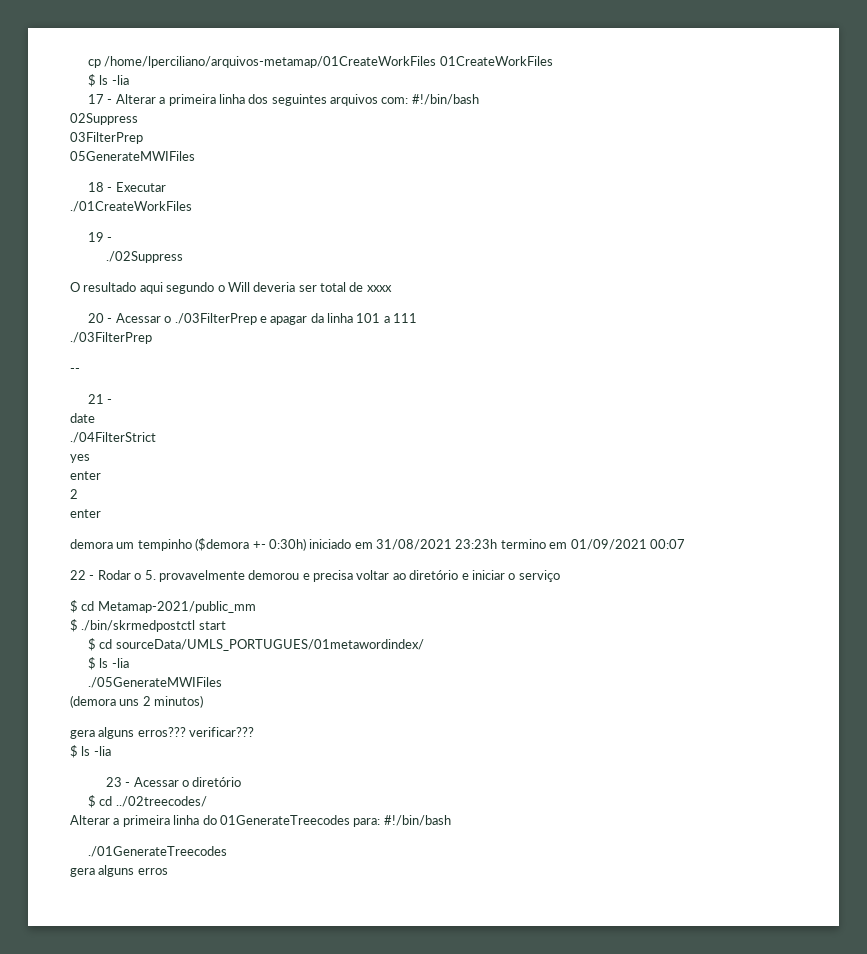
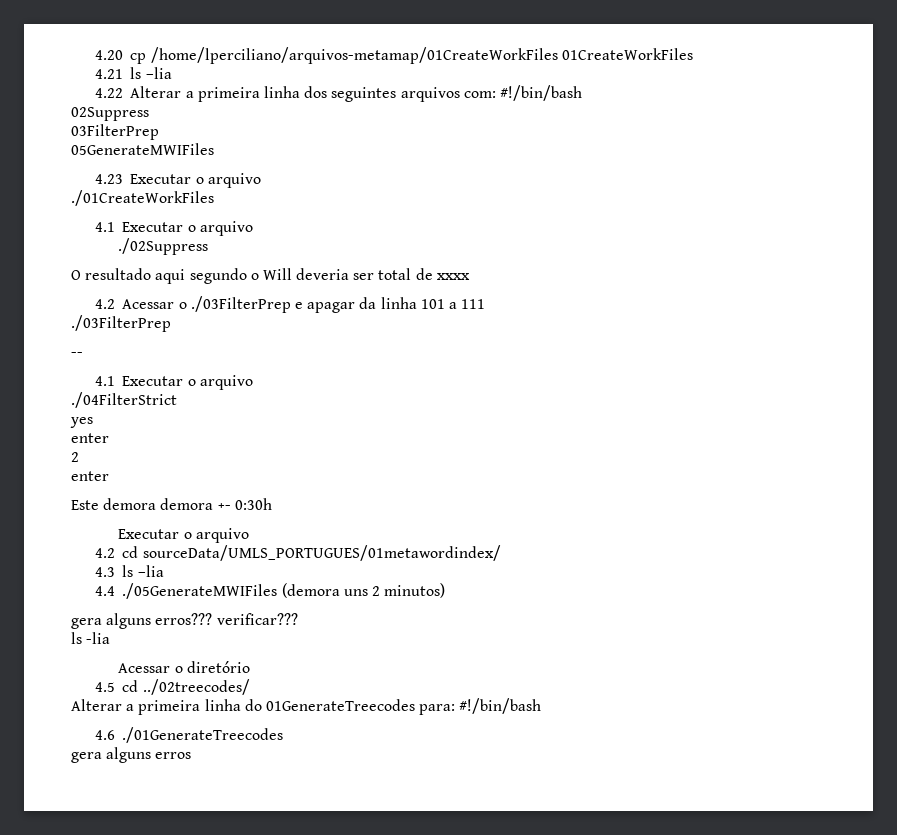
- cp /home/lperciliano/arquivos-metamap/01CreateWorkFiles 01CreateWorkFiles
- $ ls -lia
- 17 - Alterar a primeira linha dos seguintes arquivos com: #!/bin/bash
+ 4.20 cp /home/lperciliano/arquivos-metamap/01CreateWorkFiles 01CreateWorkFiles
+ 4.21 ls –lia
+ 4.22 Alterar a primeira linha dos seguintes arquivos com: #!/bin/bash
- 18 - Executar
+ 4.23 Executar o arquivo
  ./01CreateWorkFiles
- 19 -
+ 4.1 Executar o arquivo
- 20 - Acessar o ./03FilterPrep e apagar da linha 101 a 111
+ 4.2 Acessar o ./03FilterPrep e apagar da linha 101 a 111
  --
- 21 -
- date
+ 4.1 Executar o arquivo
- demora um tempinho ($demora +- 0:30h) iniciado em 31/08/2021 23:23h termino em 01/09/2021 00:07
- 22 - Rodar o 5. provavelmente demorou e precisa voltar ao diretório e iniciar o serviço
- $ cd Metamap-2021/public_mm
- $ ./bin/skrmedpostctl start
- $ cd sourceData/UMLS_PORTUGUES/01metawordindex/
- $ ls -lia
- ./05GenerateMWIFiles
- (demora uns 2 minutos)
+ Este demora demora +- 0:30h
+ Executar o arquivo
+ 4.2 cd sourceData/UMLS_PORTUGUES/01metawordindex/
+ 4.3 ls –lia
+ 4.4 ./05GenerateMWIFiles (demora uns 2 minutos)
  gera alguns erros??? verificar???
- $ ls -lia
- 23 - Acessar o diretório
+ ls -lia
+ Acessar o diretório
- $ cd ../02treecodes/
+ 4.5 cd ../02treecodes/
- ./01GenerateTreecodes
+ 4.6 ./01GenerateTreecodes

